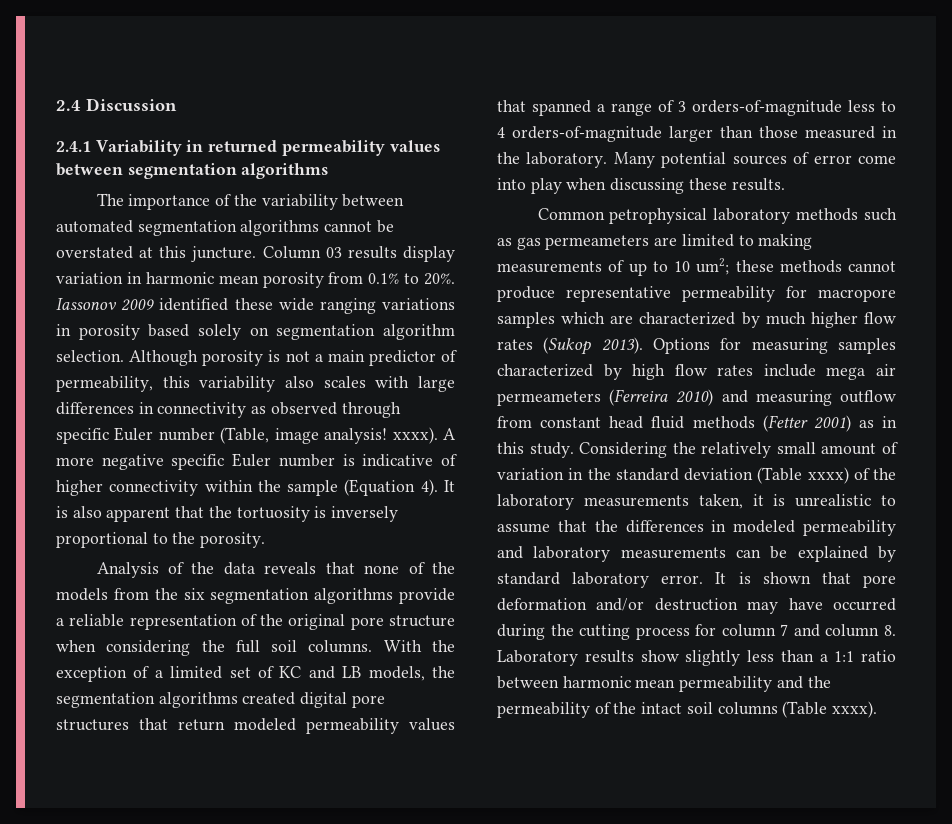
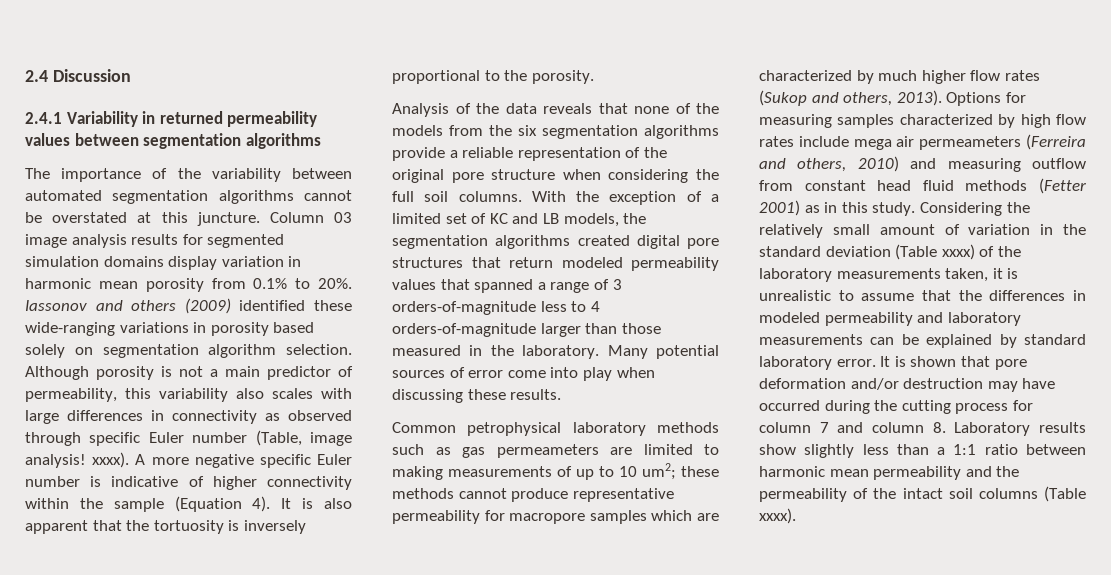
- Column 03 results display variation in harmonic mean porosity from 0.1% to 20%.
+ Column 03 image analysis results for segmented simulation domains display variation in harmonic mean porosity from 0.1% to 20%.
- Iassonov 2009 identified these wide ranging variations in porosity based solely on segmentation algorithm selection.
+ Iassonov and others (2009) identified these wide-ranging variations in porosity based solely on segmentation algorithm selection.
- Common petrophysical laboratory methods such as gas permeameters are limited to making measurements of up to 10 um2; these methods cannot produce representative permeability for macropore samples which are characterized by much higher flow rates (Sukop 2013).
+ Common petrophysical laboratory methods such as gas permeameters are limited to making measurements of up to 10 um2; these methods cannot produce representative permeability for macropore samples which are characterized by much higher flow rates (Sukop and others, 2013).
- Options for measuring samples characterized by high flow rates include mega air permeameters (Ferreira 2010) and measuring outflow from constant head fluid methods (Fetter 2001) as in this study.
+ Options for measuring samples characterized by high flow rates include mega air permeameters (Ferreira and others, 2010) and measuring outflow from constant head fluid methods (Fetter 2001) as in this study.

